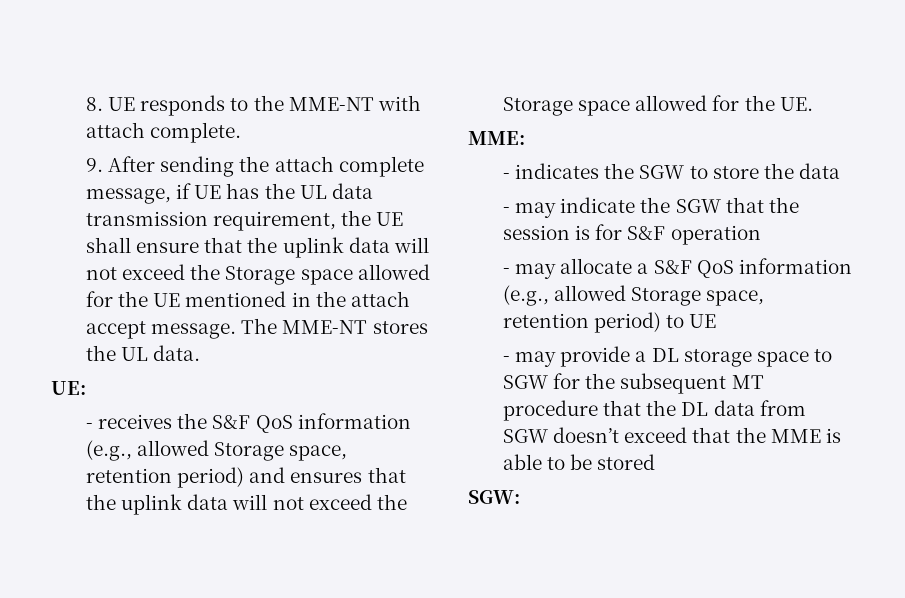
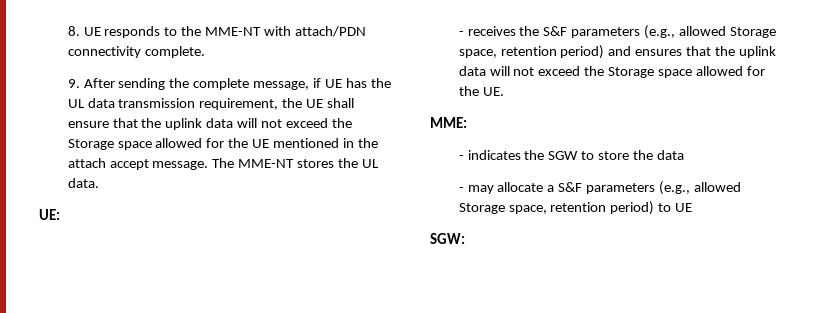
- 8. UE responds to the MME-NT with attach complete.
+ 8. UE responds to the MME-NT with attach/PDN connectivity complete.
- 9. After sending the attach complete message, if UE has the UL data transmission requirement, the UE shall ensure that the uplink data will not exceed the Storage space allowed for the UE mentioned in the attach accept message.
+ 9. After sending the complete message, if UE has the UL data transmission requirement, the UE shall ensure that the uplink data will not exceed the Storage space allowed for the UE mentioned in the attach accept message.
- - receives the S&F QoS information (e.g., allowed Storage space, retention period) and ensures that the uplink data will not exceed the Storage space allowed for the UE.
+ - receives the S&F parameters (e.g., allowed Storage space, retention period) and ensures that the uplink data will not exceed the Storage space allowed for the UE.
- - may indicate the SGW that the session is for S&F operation
- - may allocate a S&F QoS information (e.g., allowed Storage space, retention period) to UE
+ - may allocate a S&F parameters (e.g., allowed Storage space, retention period) to UE
- - may provide a DL storage space to SGW for the subsequent MT procedure that the DL data from SGW doesn’t exceed that the MME is able to be stored

